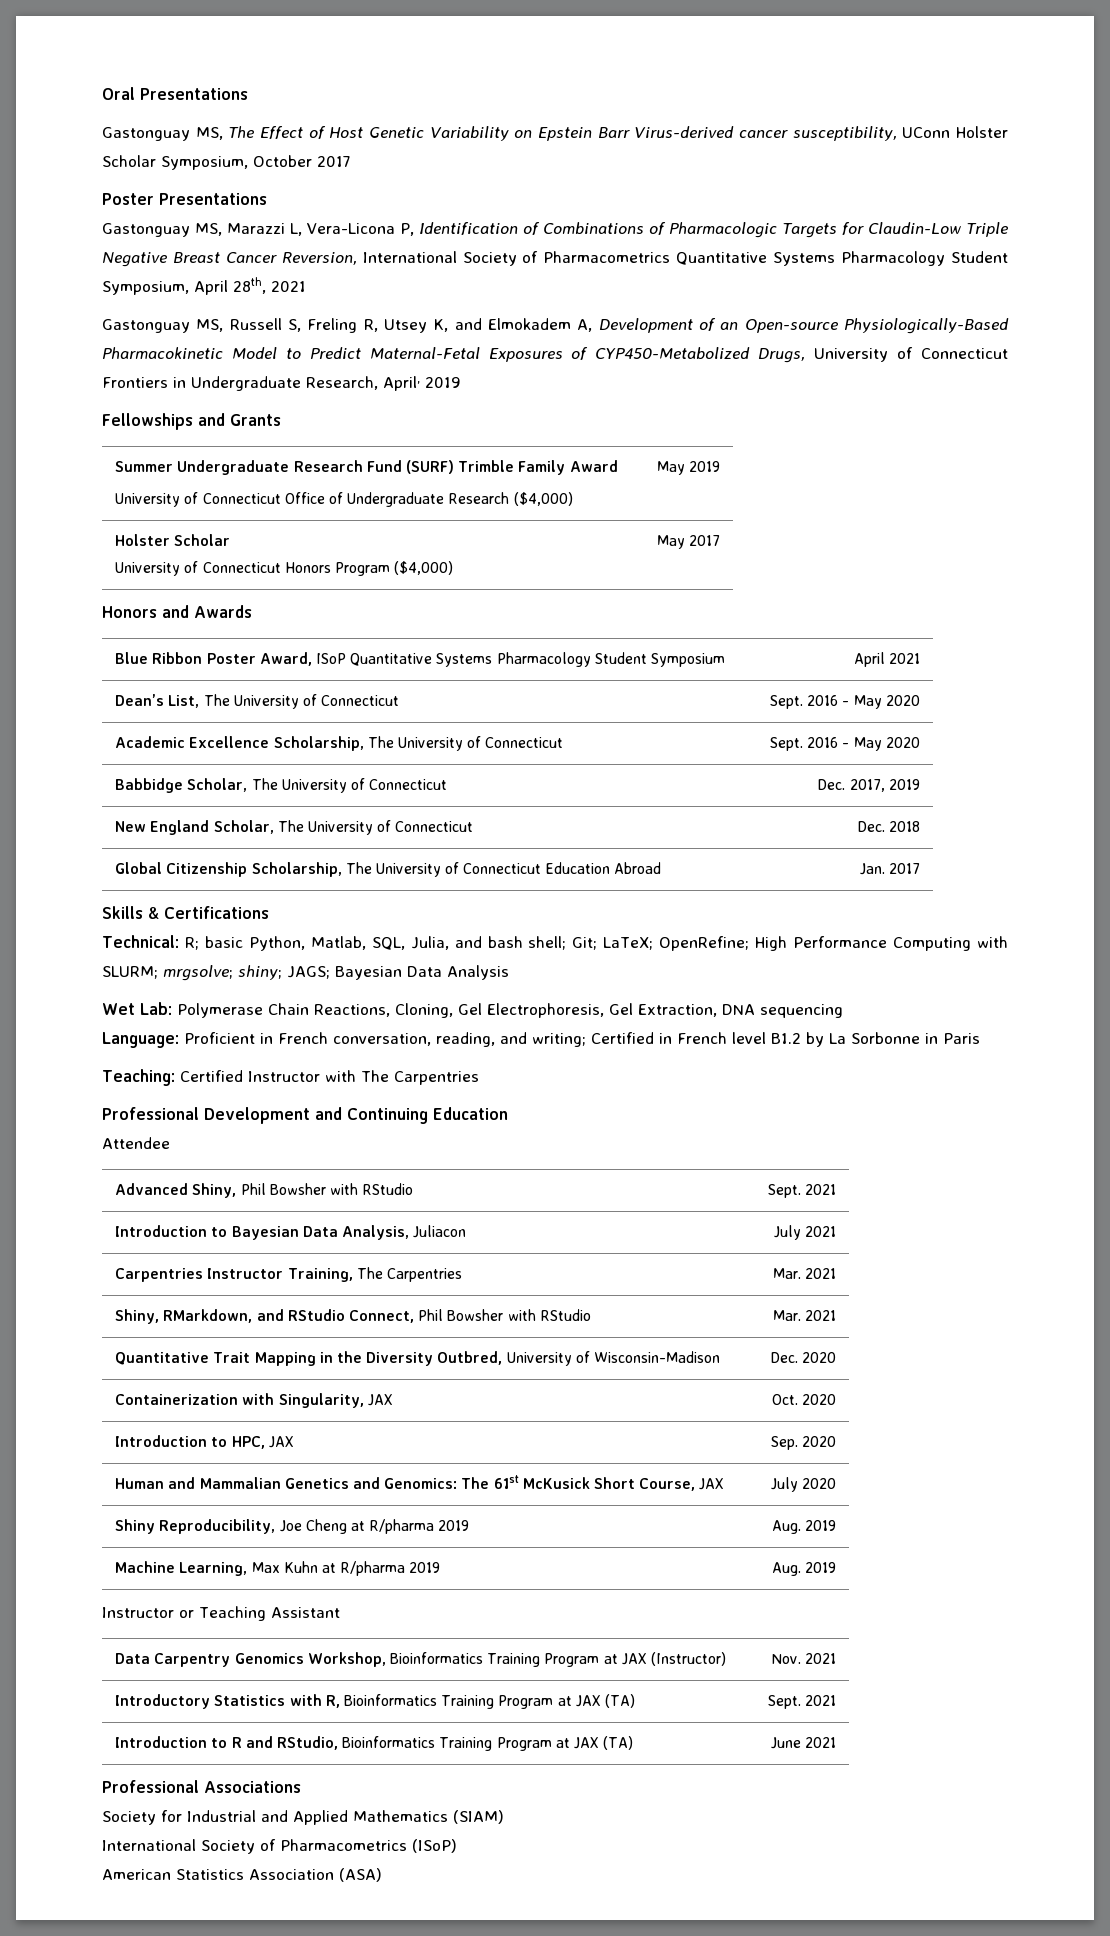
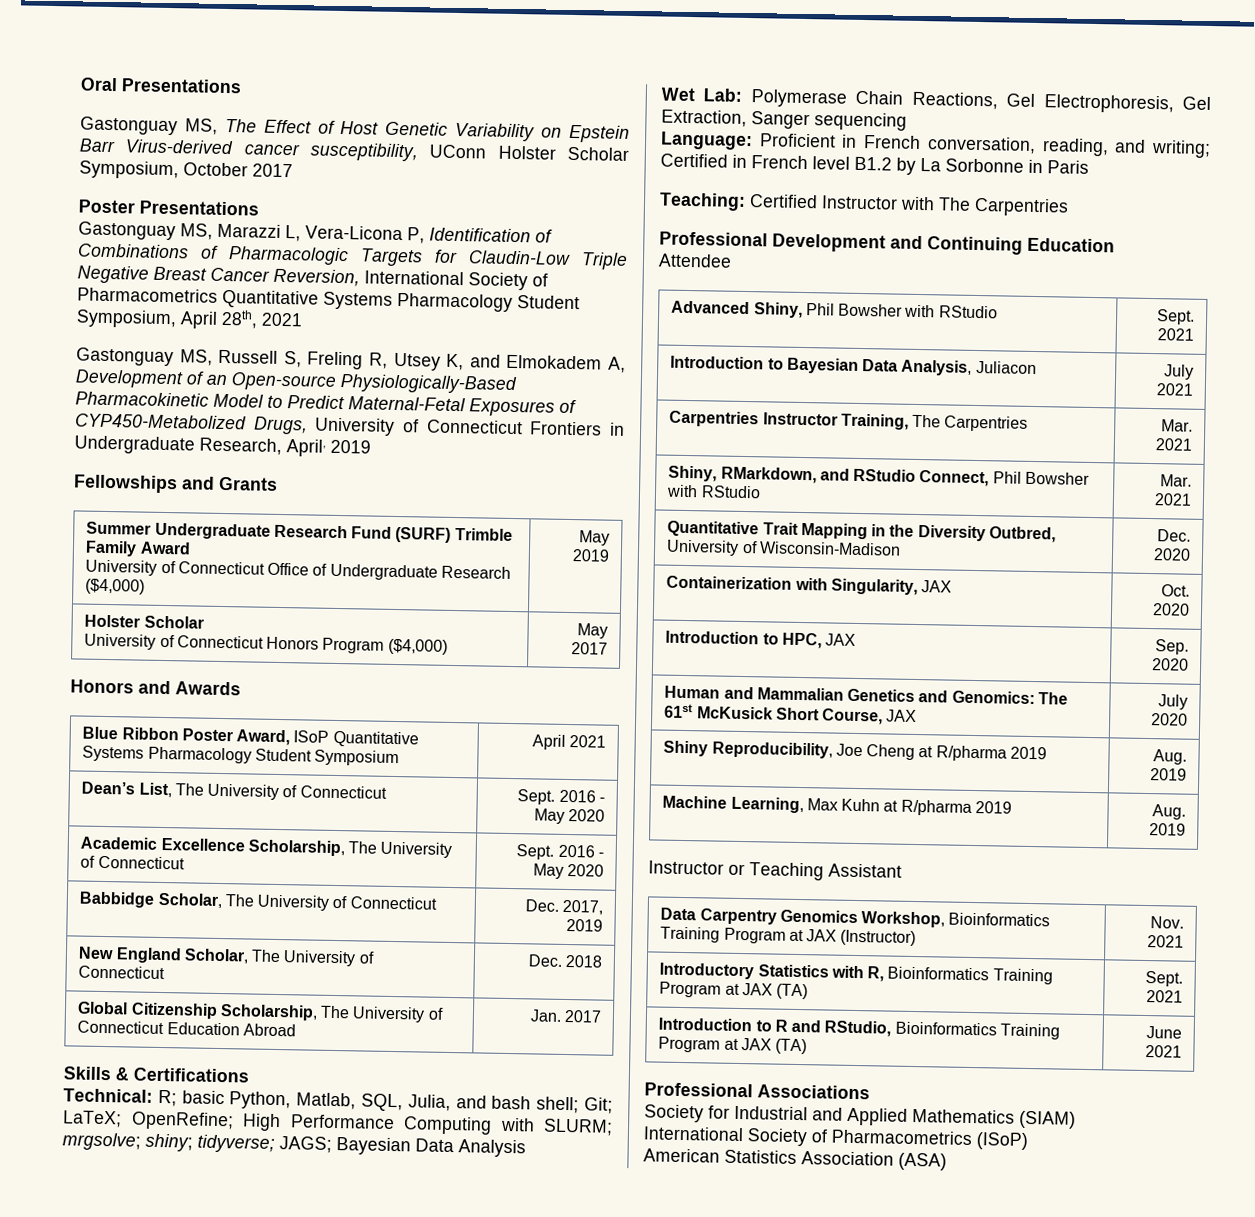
- Technical: R; basic Python, Matlab, SQL, Julia, and bash shell; Git; LaTeX; OpenRefine; High Performance Computing with SLURM; mrgsolve; shiny; JAGS; Bayesian Data Analysis
+ Technical: R; basic Python, Matlab, SQL, Julia, and bash shell; Git; LaTeX; OpenRefine; High Performance Computing with SLURM; mrgsolve; shiny; tidyverse; JAGS; Bayesian Data Analysis
- Wet Lab: Polymerase Chain Reactions, Cloning, Gel Electrophoresis, Gel Extraction, DNA sequencing
+ Wet Lab: Polymerase Chain Reactions, Gel Electrophoresis, Gel Extraction, Sanger sequencing

